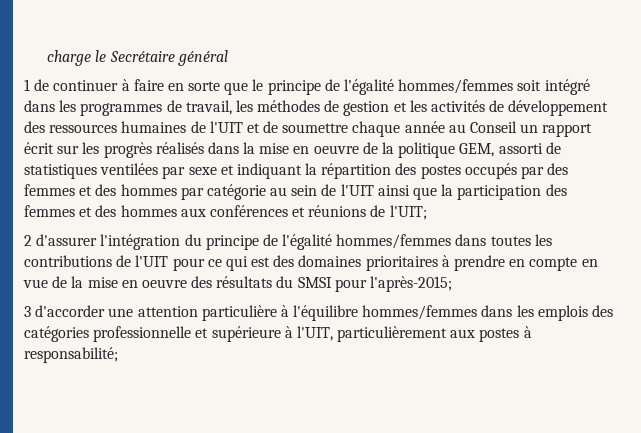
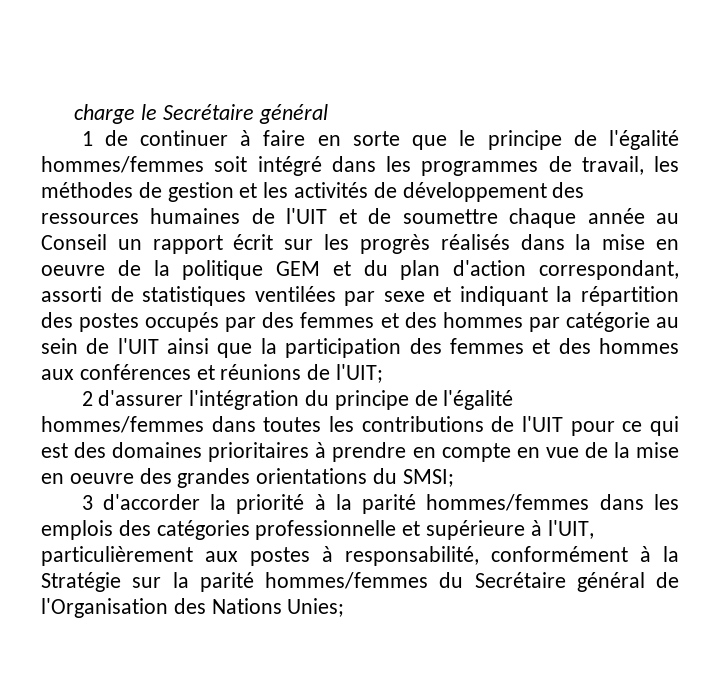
- 1 de continuer à faire en sorte que le principe de l'égalité hommes/femmes soit intégré dans les programmes de travail, les méthodes de gestion et les activités de développement des ressources humaines de l'UIT et de soumettre chaque année au Conseil un rapport écrit sur les progrès réalisés dans la mise en oeuvre de la politique GEM, assorti de statistiques ventilées par sexe et indiquant la répartition des postes occupés par des femmes et des hommes par catégorie au sein de l'UIT ainsi que la participation des femmes et des hommes aux conférences et réunions de l'UIT;
+ 1 de continuer à faire en sorte que le principe de l'égalité hommes/femmes soit intégré dans les programmes de travail, les méthodes de gestion et les activités de développement des ressources humaines de l'UIT et de soumettre chaque année au Conseil un rapport écrit sur les progrès réalisés dans la mise en oeuvre de la politique GEM et du plan d'action correspondant, assorti de statistiques ventilées par sexe et indiquant la répartition des postes occupés par des femmes et des hommes par catégorie au sein de l'UIT ainsi que la participation des femmes et des hommes aux conférences et réunions de l'UIT;
- 2 d'assurer l'intégration du principe de l'égalité hommes/femmes dans toutes les contributions de l'UIT pour ce qui est des domaines prioritaires à prendre en compte en vue de la mise en oeuvre des résultats du SMSI pour l'après-2015;
- 3 d'accorder une attention particulière à l'équilibre hommes/femmes dans les emplois des catégories professionnelle et supérieure à l'UIT, particulièrement aux postes à responsabilité;
+ 2 d'assurer l'intégration du principe de l'égalité hommes/femmes dans toutes les contributions de l'UIT pour ce qui est des domaines prioritaires à prendre en compte en vue de la mise en oeuvre des grandes orientations du SMSI;
+ 3 d'accorder la priorité à la parité hommes/femmes dans les emplois des catégories professionnelle et supérieure à l'UIT, particulièrement aux postes à responsabilité, conformément à la Stratégie sur la parité hommes/femmes du Secrétaire général de l'Organisation des Nations Unies;

